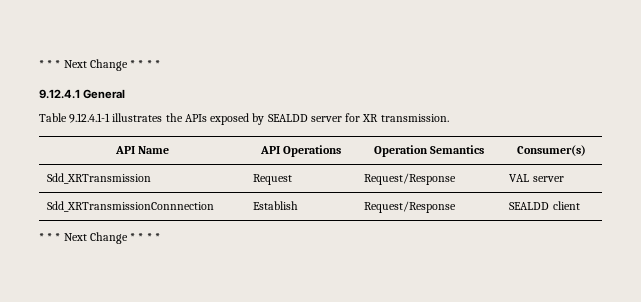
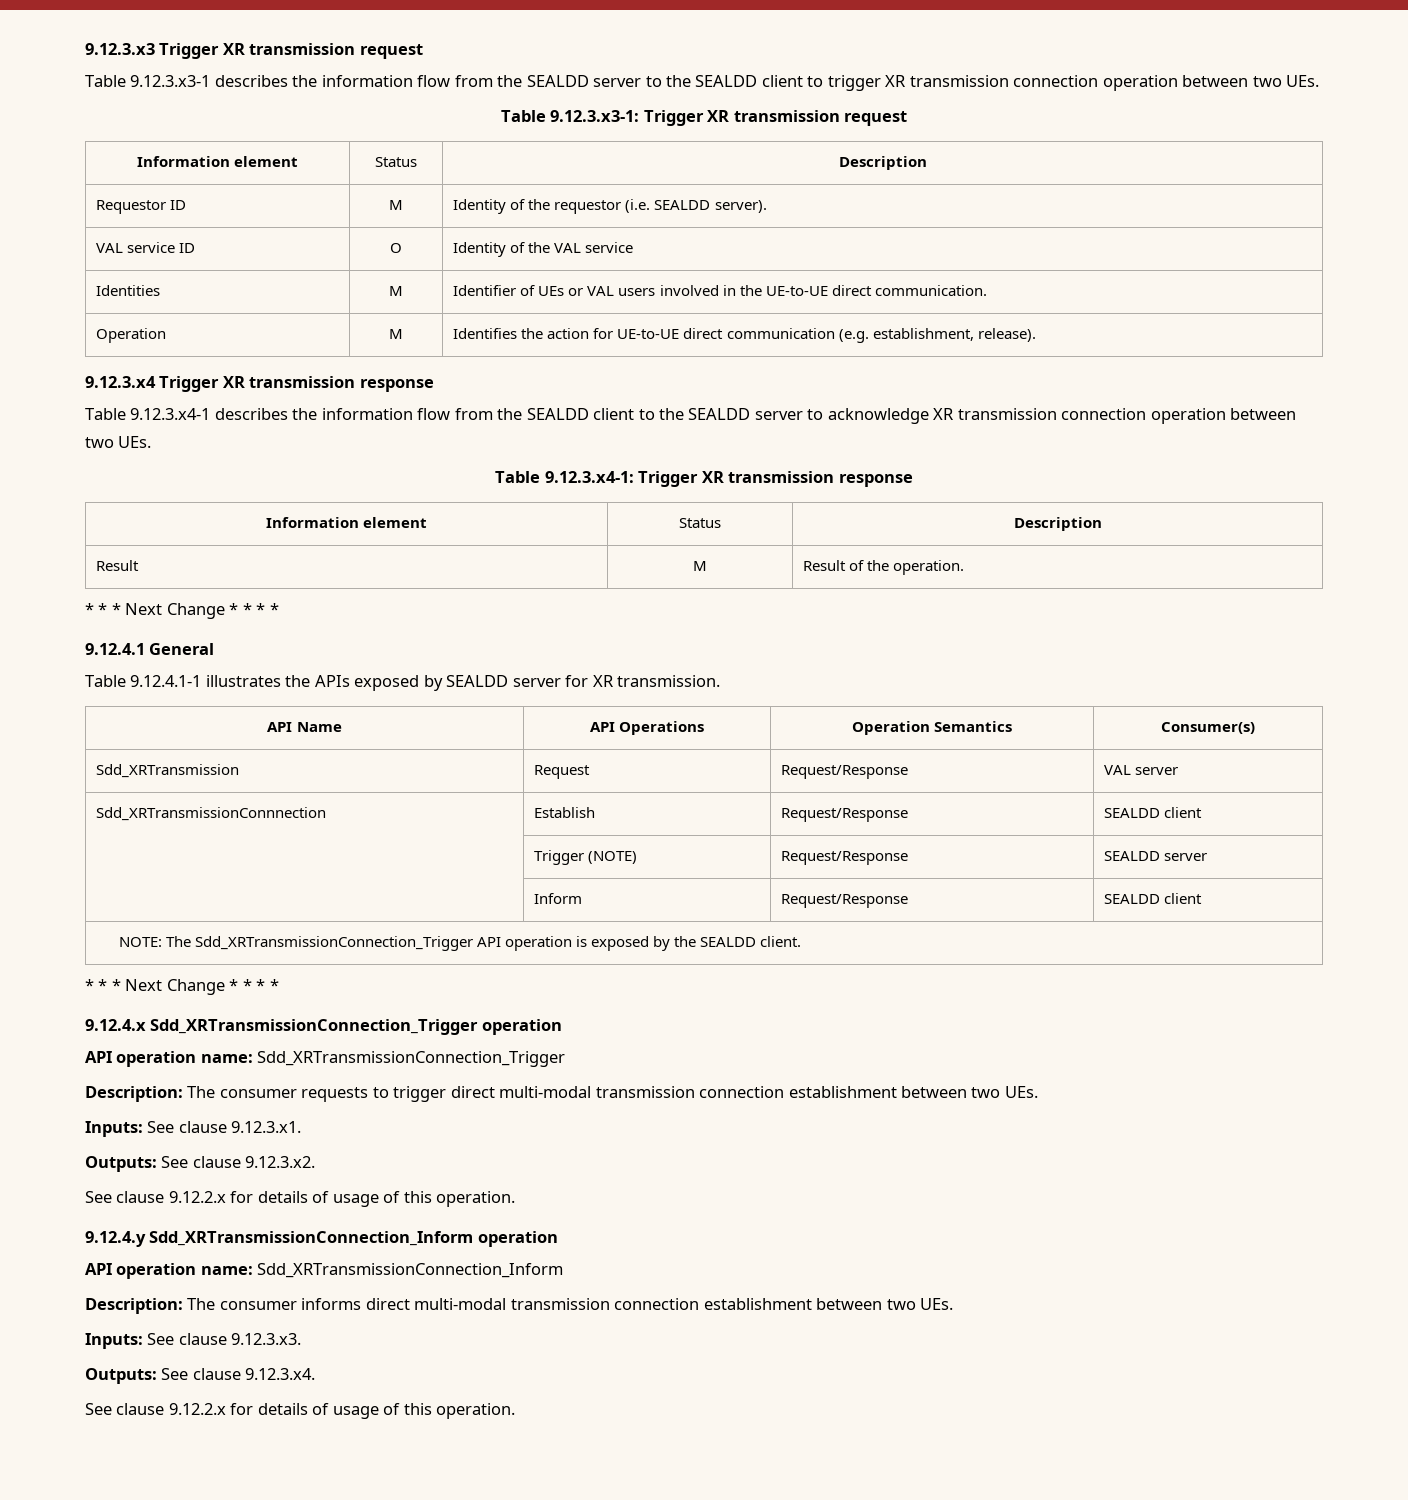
+ 9.12.3.x3 Trigger XR transmission request
+ Table 9.12.3.x3-1 describes the information flow from the SEALDD server to the SEALDD client to trigger XR transmission connection operation between two UEs.
+ Table 9.12.3.x3-1: Trigger XR transmission request
+ Information element | Status | Description
+ Requestor ID | M | Identity of the requestor (i.e. SEALDD server).
+ VAL service ID | O | Identity of the VAL service
+ Identities | M | Identifier of UEs or VAL users involved in the UE-to-UE direct communication.
+ Operation | M | Identifies the action for UE-to-UE direct communication (e.g. establishment, release).
+ 9.12.3.x4 Trigger XR transmission response
+ Table 9.12.3.x4-1 describes the information flow from the SEALDD client to the SEALDD server to acknowledge XR transmission connection operation between two UEs.
+ Table 9.12.3.x4-1: Trigger XR transmission response
+ Information element | Status | Description
+ Result | M | Result of the operation.
  Sdd_XRTransmissionConnnection | Establish | Request/Response | SEALDD client
+ | Trigger (NOTE) | Request/Response | SEALDD server
+ | Inform | Request/Response | SEALDD client
+ NOTE: The Sdd_XRTransmissionConnection_Trigger API operation is exposed by the SEALDD client.
  * * * Next Change * * * *
+ 9.12.4.x Sdd_XRTransmissionConnection_Trigger operation
+ API operation name: Sdd_XRTransmissionConnection_Trigger
+ Description: The consumer requests to trigger direct multi-modal transmission connection establishment between two UEs.
+ Inputs: See clause 9.12.3.x1.
+ Outputs: See clause 9.12.3.x2.
+ See clause 9.12.2.x for details of usage of this operation.
+ 9.12.4.y Sdd_XRTransmissionConnection_Inform operation
+ API operation name: Sdd_XRTransmissionConnection_Inform
+ Description: The consumer informs direct multi-modal transmission connection establishment between two UEs.
+ Inputs: See clause 9.12.3.x3.
+ Outputs: See clause 9.12.3.x4.
+ See clause 9.12.2.x for details of usage of this operation.

